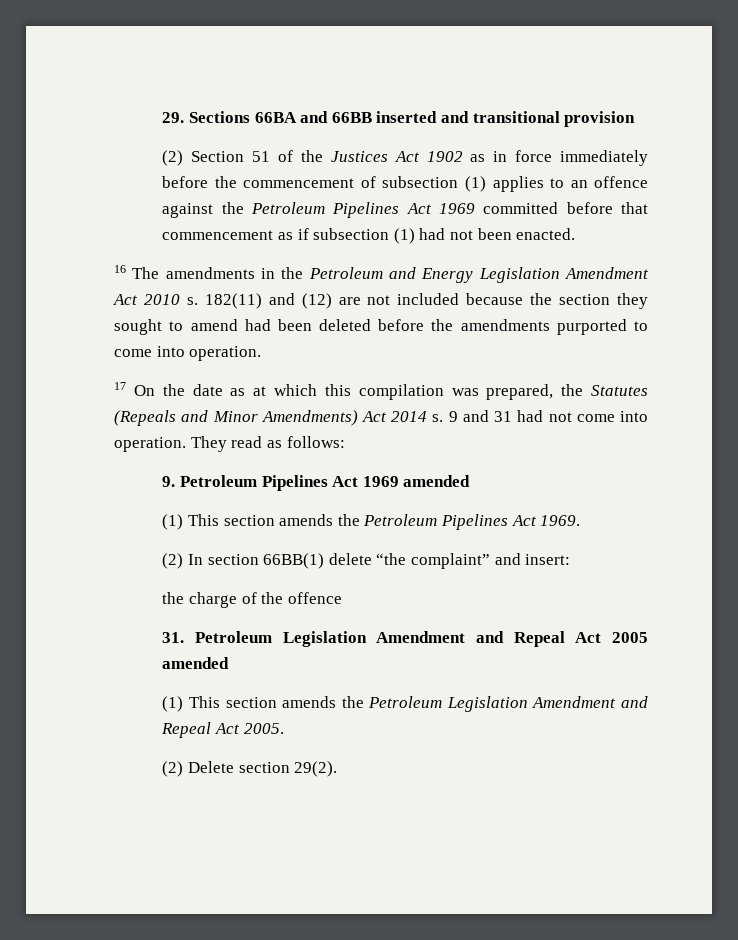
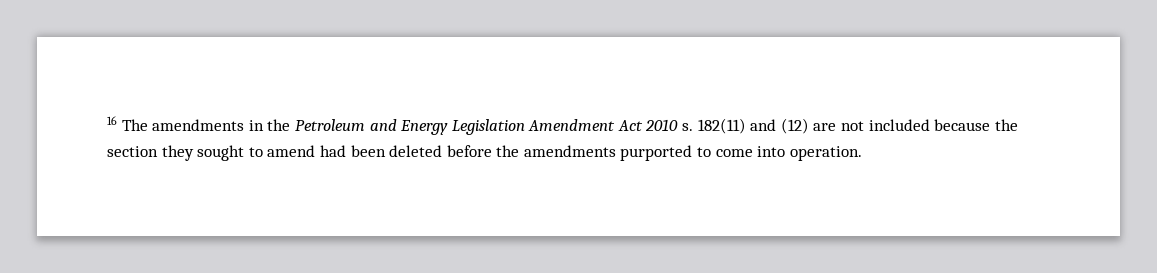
- 29. Sections 66BA and 66BB inserted and transitional provision
- (2) Section 51 of the Justices Act 1902 as in force immediately before the commencement of subsection (1) applies to an offence against the Petroleum Pipelines Act 1969 committed before that commencement as if subsection (1) had not been enacted.
- 17 On the date as at which this compilation was prepared, the Statutes (Repeals and Minor Amendments) Act 2014 s. 9 and 31 had not come into operation. They read as follows:
- 9. Petroleum Pipelines Act 1969 amended
- (1) This section amends the Petroleum Pipelines Act 1969.
- (2) In section 66BB(1) delete “the complaint” and insert:
- the charge of the offence
- 31. Petroleum Legislation Amendment and Repeal Act 2005 amended
- (1) This section amends the Petroleum Legislation Amendment and Repeal Act 2005.
- (2) Delete section 29(2).

